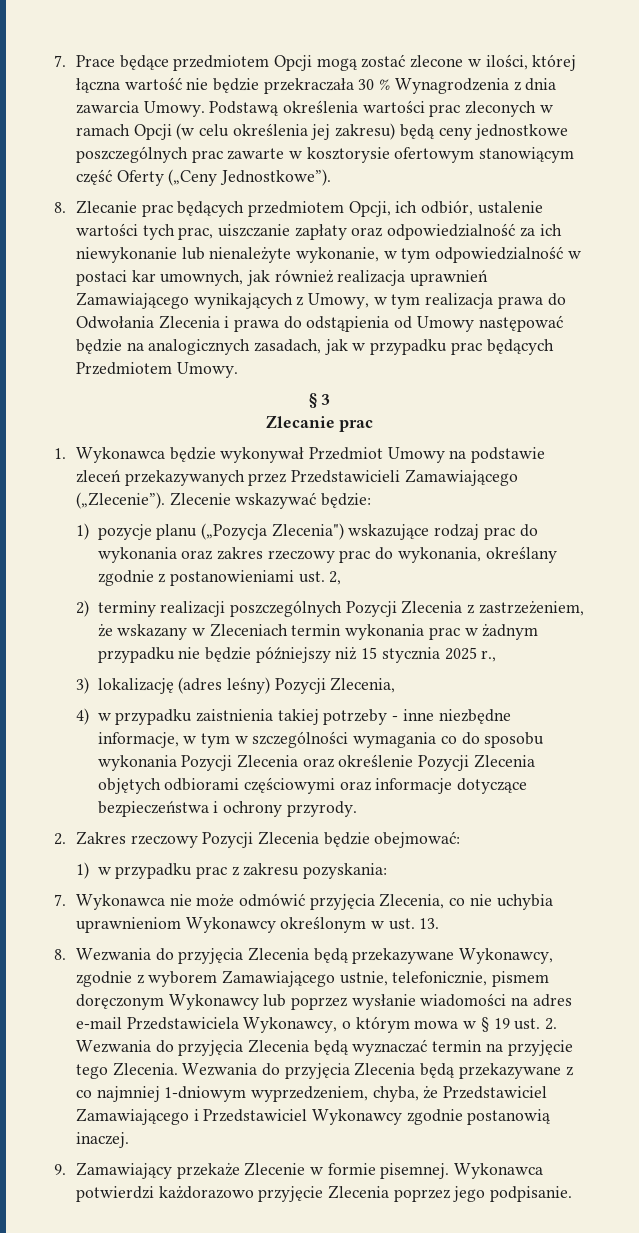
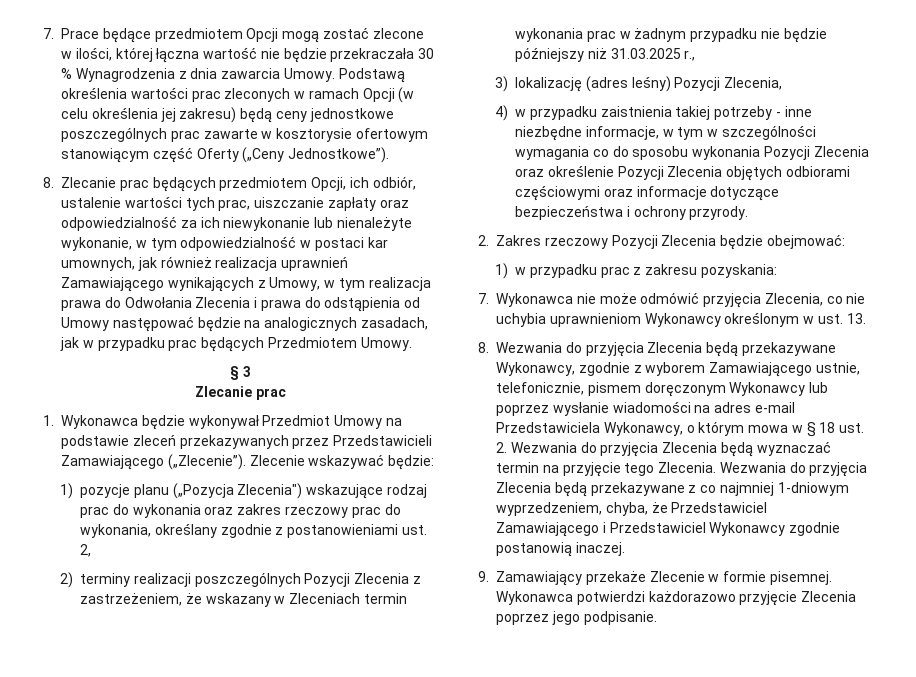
- 2) terminy realizacji poszczególnych Pozycji Zlecenia z zastrzeżeniem, że wskazany w Zleceniach termin wykonania prac w żadnym przypadku nie będzie późniejszy niż 15 stycznia 2025 r.,
+ 2) terminy realizacji poszczególnych Pozycji Zlecenia z zastrzeżeniem, że wskazany w Zleceniach termin wykonania prac w żadnym przypadku nie będzie późniejszy niż 31.03.2025 r.,
- 8. Wezwania do przyjęcia Zlecenia będą przekazywane Wykonawcy, zgodnie z wyborem Zamawiającego ustnie, telefonicznie, pismem doręczonym Wykonawcy lub poprzez wysłanie wiadomości na adres e-mail Przedstawiciela Wykonawcy, o którym mowa w § 19 ust. 2. Wezwania do przyjęcia Zlecenia będą wyznaczać termin na przyjęcie tego Zlecenia.
+ 8. Wezwania do przyjęcia Zlecenia będą przekazywane Wykonawcy, zgodnie z wyborem Zamawiającego ustnie, telefonicznie, pismem doręczonym Wykonawcy lub poprzez wysłanie wiadomości na adres e-mail Przedstawiciela Wykonawcy, o którym mowa w § 18 ust. 2. Wezwania do przyjęcia Zlecenia będą wyznaczać termin na przyjęcie tego Zlecenia.

